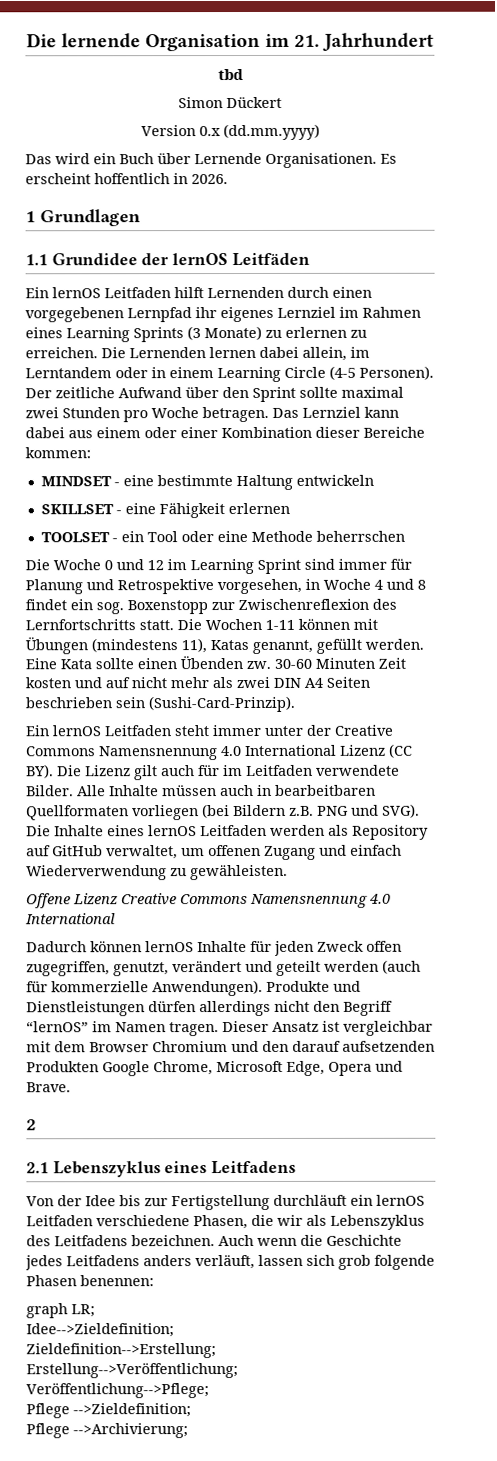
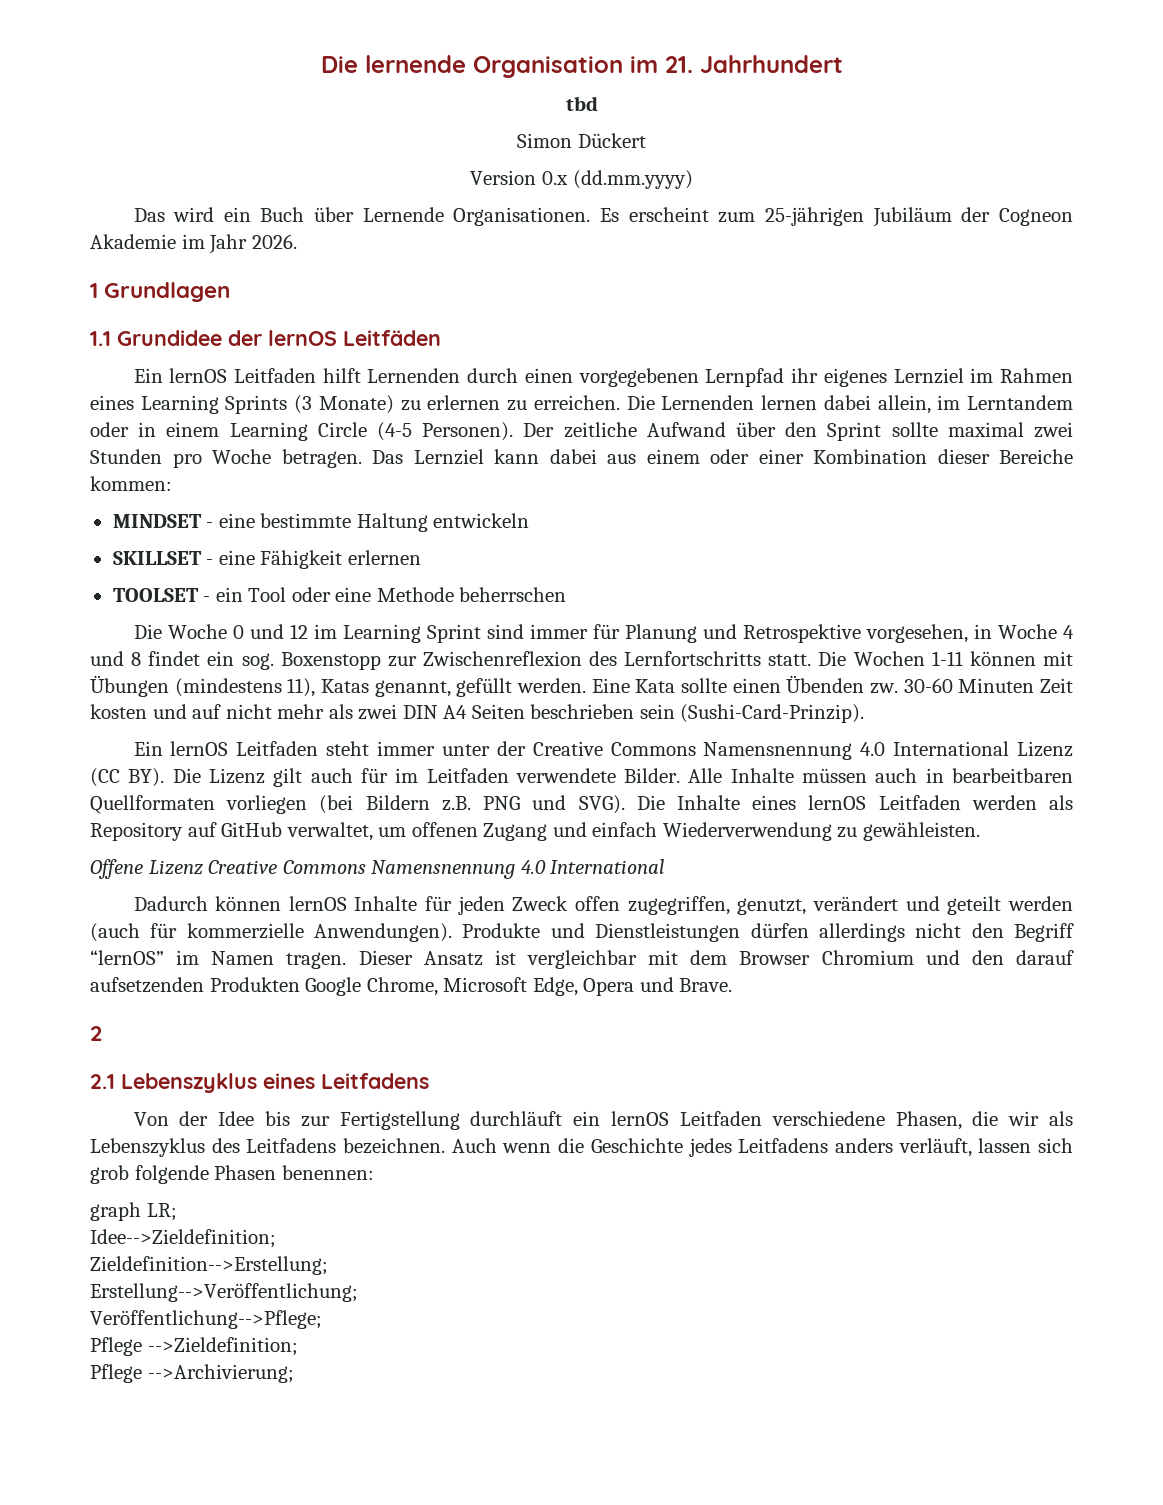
- Es erscheint hoffentlich in 2026.
+ Es erscheint zum 25-jährigen Jubiläum der Cogneon Akademie im Jahr 2026.

